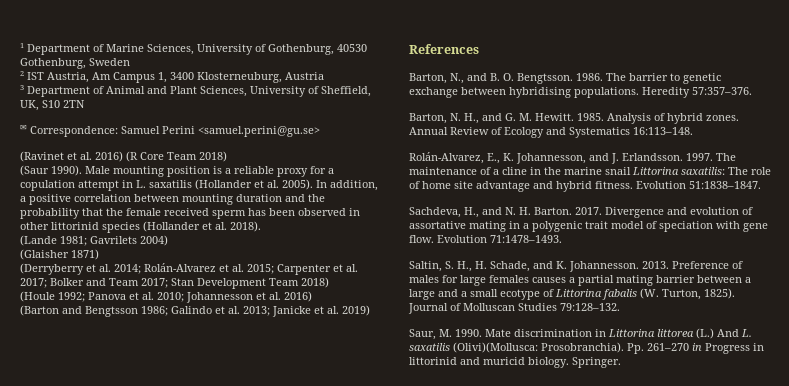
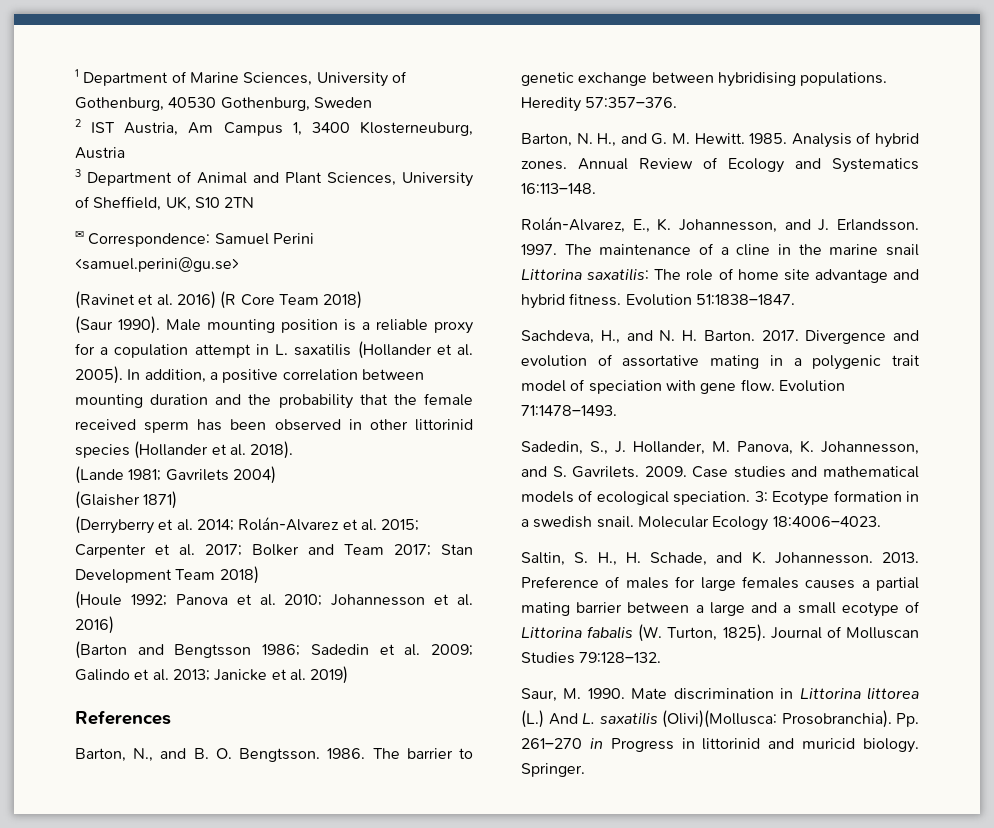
- (Barton and Bengtsson 1986; Galindo et al. 2013; Janicke et al. 2019)
+ (Barton and Bengtsson 1986; Sadedin et al. 2009; Galindo et al. 2013; Janicke et al. 2019)
+ Sadedin, S., J. Hollander, M. Panova, K. Johannesson, and S. Gavrilets. 2009. Case studies and mathematical models of ecological speciation. 3: Ecotype formation in a swedish snail. Molecular Ecology 18:4006–4023.

